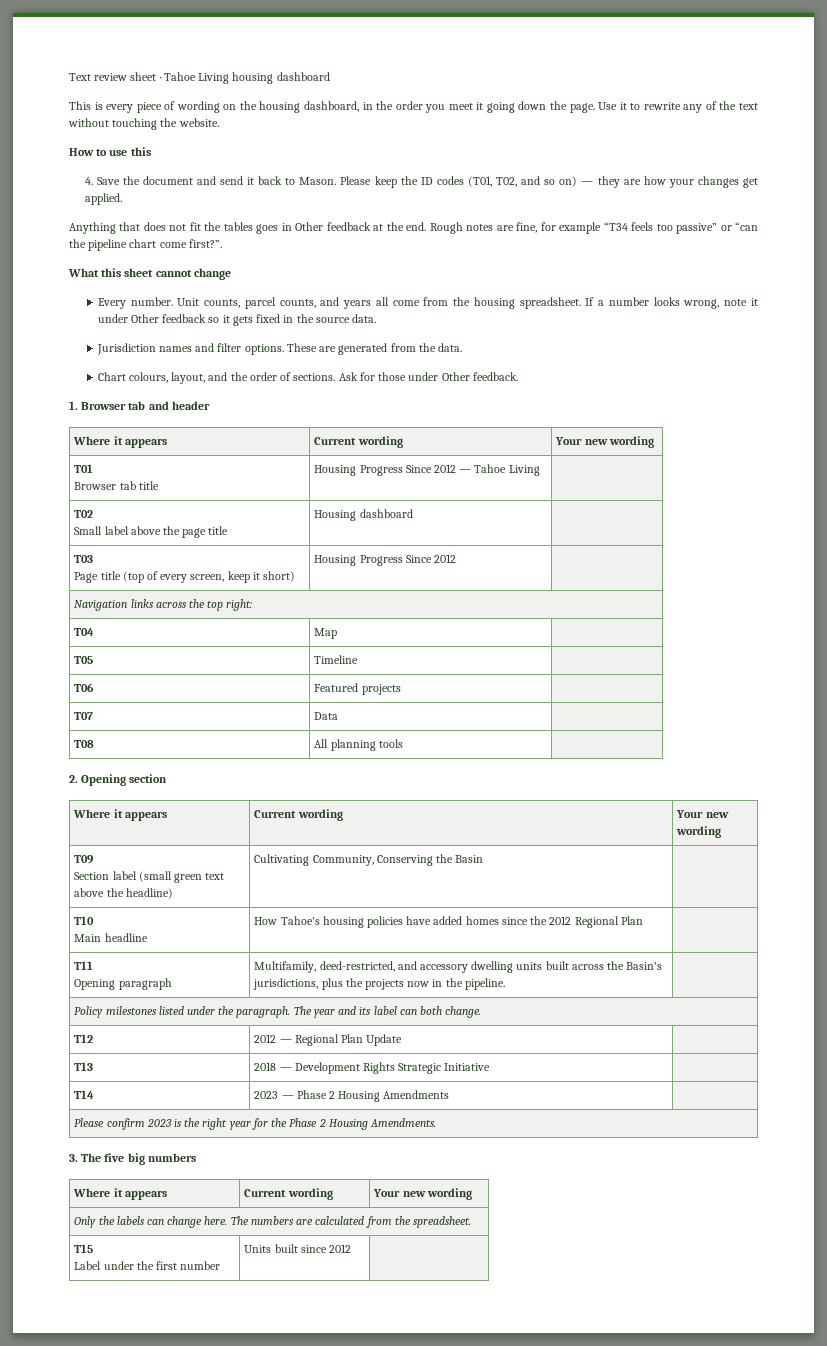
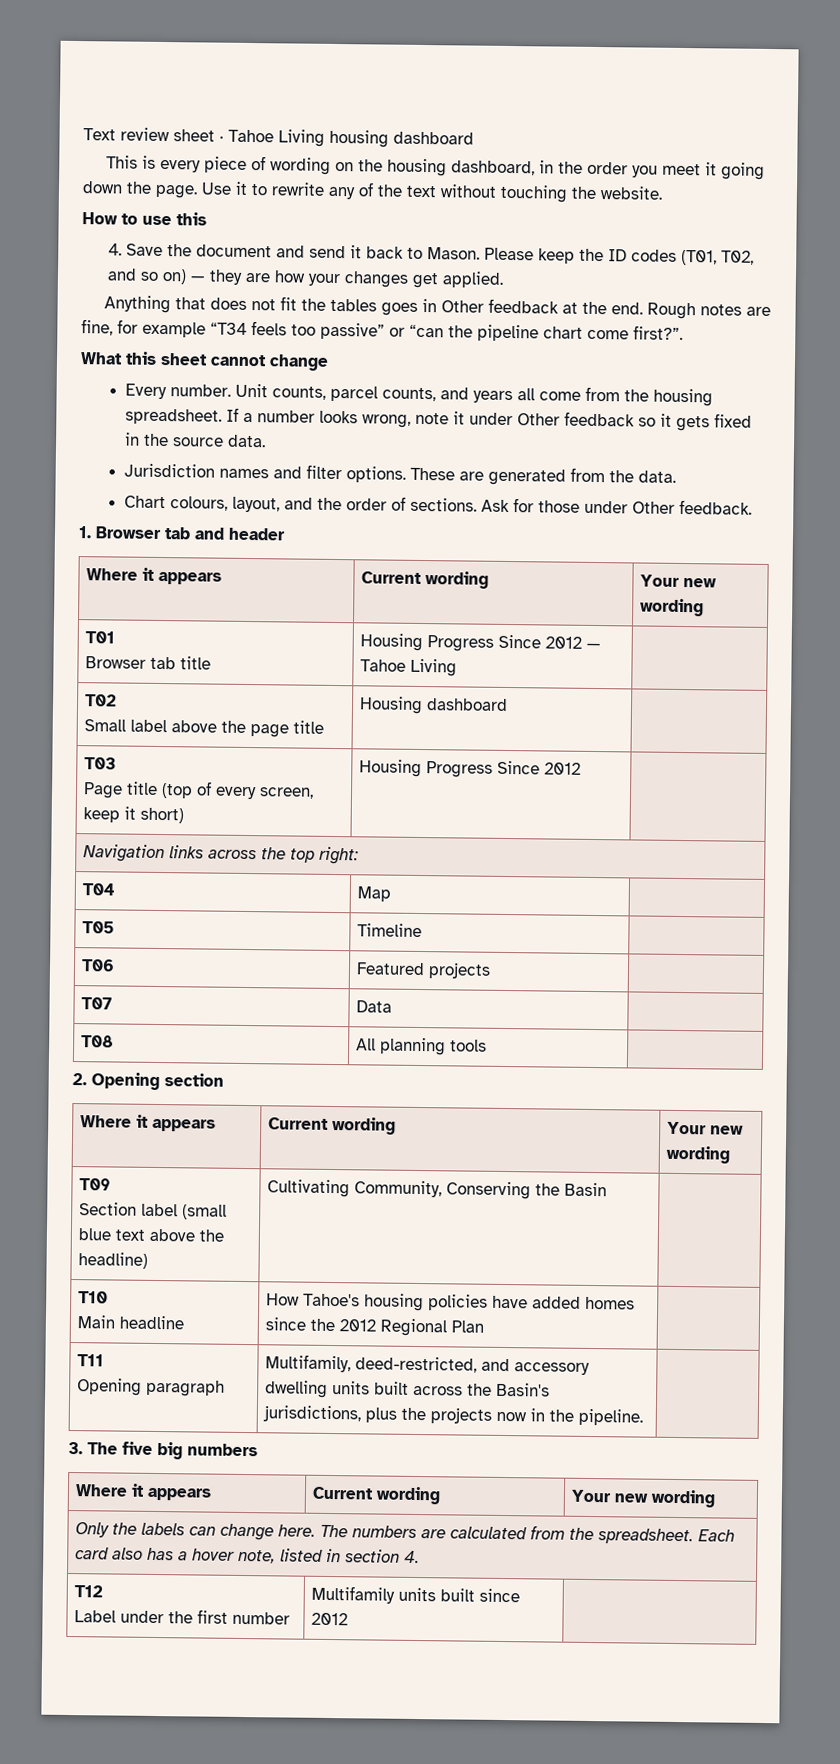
  T09
- Section label (small green text above the headline) | Cultivating Community, Conserving the Basin |
+ Section label (small blue text above the headline) | Cultivating Community, Conserving the Basin |
- Policy milestones listed under the paragraph. The year and its label can both change.
- T12 | 2012 — Regional Plan Update |
- T13 | 2018 — Development Rights Strategic Initiative |
- T14 | 2023 — Phase 2 Housing Amendments |
- Please confirm 2023 is the right year for the Phase 2 Housing Amendments.
- Only the labels can change here. The numbers are calculated from the spreadsheet.
- T15
- Label under the first number | Units built since 2012 |
+ Only the labels can change here. The numbers are calculated from the spreadsheet. Each card also has a hover note, listed in section 4.
+ T12
+ Label under the first number | Multifamily units built since 2012 |

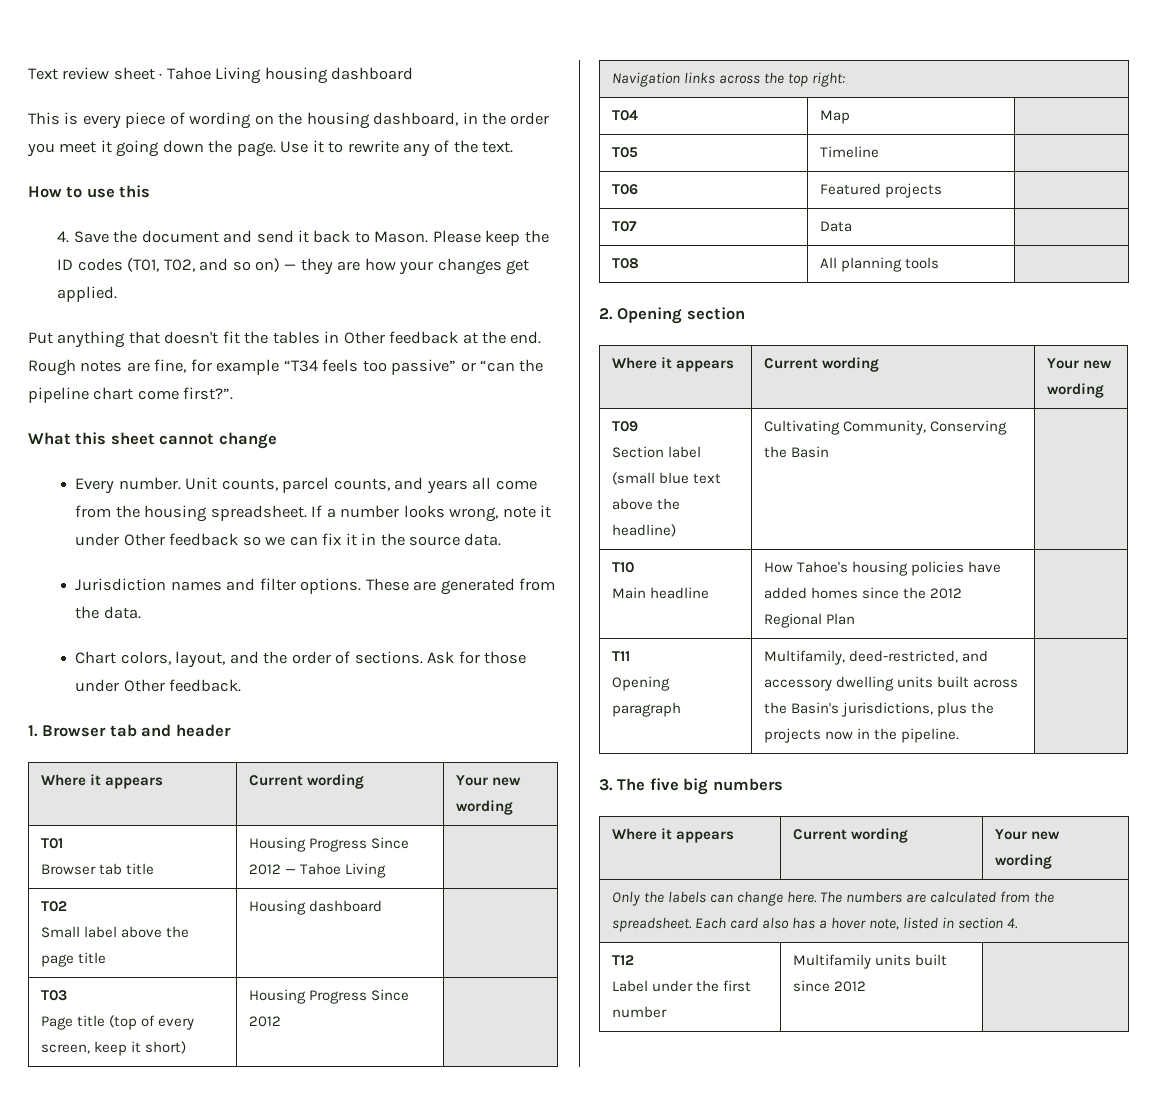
- Use it to rewrite any of the text without touching the website.
+ Use it to rewrite any of the text.
- Anything that does not fit the tables goes in Other feedback at the end.
+ Put anything that doesn't fit the tables in Other feedback at the end.
- If a number looks wrong, note it under Other feedback so it gets fixed in the source data.
+ If a number looks wrong, note it under Other feedback so we can fix it in the source data.
- Chart colours, layout, and the order of sections.
+ Chart colors, layout, and the order of sections.

